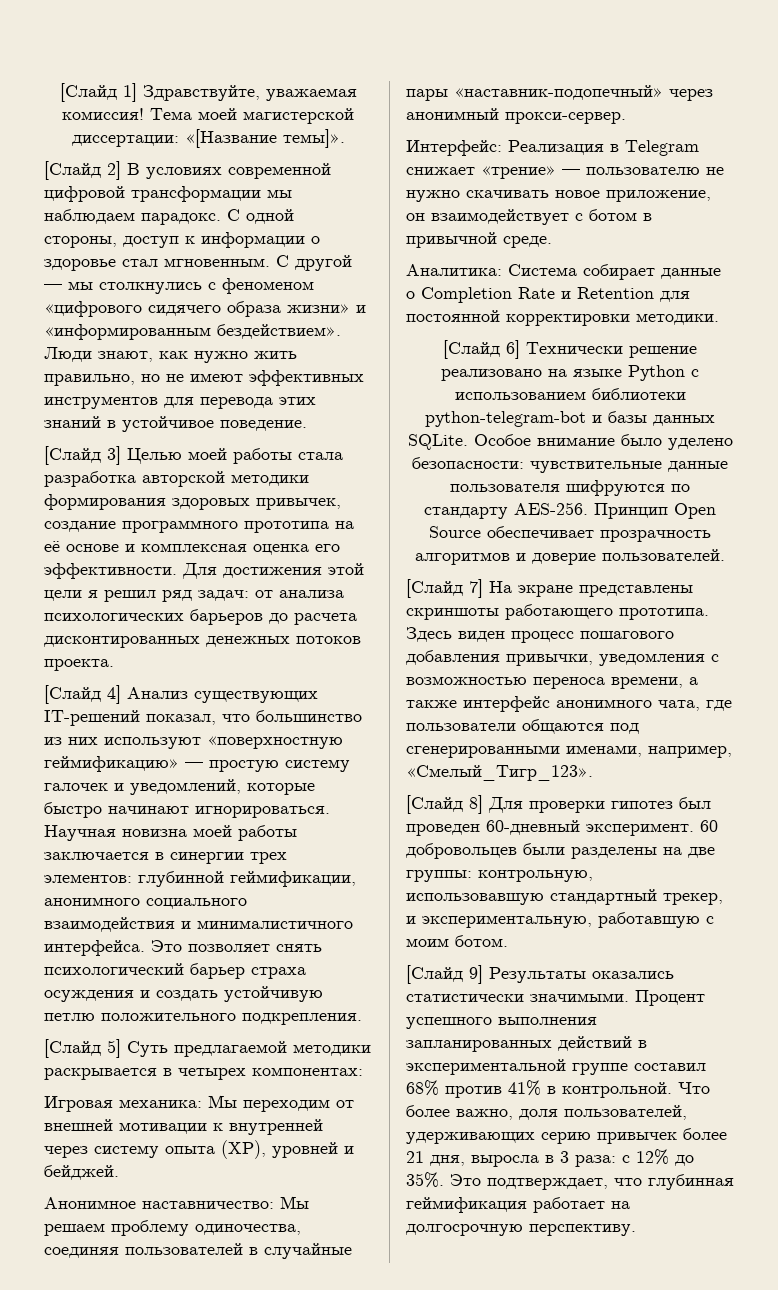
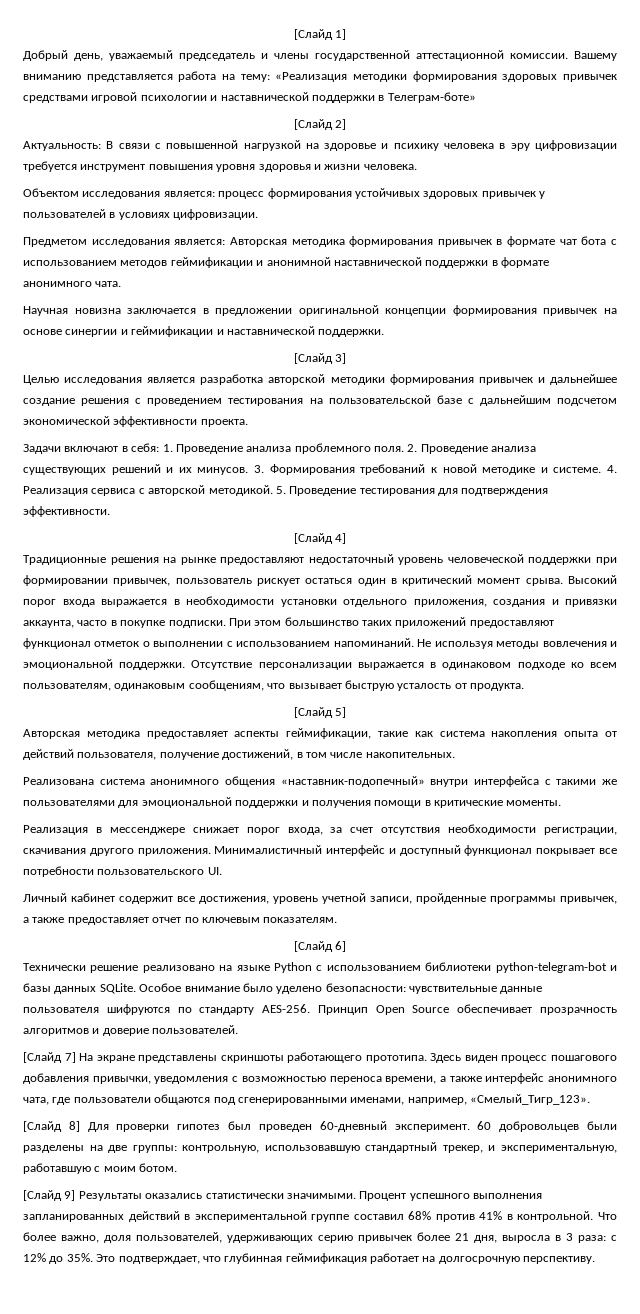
- [Слайд 1] Здравствуйте, уважаемая комиссия! Тема моей магистерской диссертации: «[Название темы]».
- [Слайд 2] В условиях современной цифровой трансформации мы наблюдаем парадокс. С одной стороны, доступ к информации о здоровье стал мгновенным. С другой — мы столкнулись с феноменом «цифрового сидячего образа жизни» и «информированным бездействием». Люди знают, как нужно жить правильно, но не имеют эффективных инструментов для перевода этих знаний в устойчивое поведение.
- [Слайд 3] Целью моей работы стала разработка авторской методики формирования здоровых привычек, создание программного прототипа на её основе и комплексная оценка его эффективности. Для достижения этой цели я решил ряд задач: от анализа психологических барьеров до расчета дисконтированных денежных потоков проекта.
- [Слайд 4] Анализ существующих IT-решений показал, что большинство из них используют «поверхностную геймификацию» — простую систему галочек и уведомлений, которые быстро начинают игнорироваться. Научная новизна моей работы заключается в синергии трех элементов: глубинной геймификации, анонимного социального взаимодействия и минималистичного интерфейса. Это позволяет снять психологический барьер страха осуждения и создать устойчивую петлю положительного подкрепления.
- [Слайд 5] Суть предлагаемой методики раскрывается в четырех компонентах:
- Игровая механика: Мы переходим от внешней мотивации к внутренней через систему опыта (XP), уровней и бейджей.
- Анонимное наставничество: Мы решаем проблему одиночества, соединяя пользователей в случайные пары «наставник-подопечный» через анонимный прокси-сервер.
- Интерфейс: Реализация в Telegram снижает «трение» — пользователю не нужно скачивать новое приложение, он взаимодействует с ботом в привычной среде.
- Аналитика: Система собирает данные о Completion Rate и Retention для постоянной корректировки методики.
+ [Слайд 1]
+ Добрый день, уважаемый председатель и члены государственной аттестационной комиссии. Вашему вниманию представляется работа на тему: «Реализация методики формирования здоровых привычек средствами игровой психологии и наставнической поддержки в Телеграм-боте»
+ [Слайд 2]
+ Актуальность: В связи с повышенной нагрузкой на здоровье и психику человека в эру цифровизации требуется инструмент повышения уровня здоровья и жизни человека.
+ Объектом исследования является: процесс формирования устойчивых здоровых привычек у пользователей в условиях цифровизации.
+ Предметом исследования является: Авторская методика формирования привычек в формате чат бота с использованием методов геймификации и анонимной наставнической поддержки в формате анонимного чата.
+ Научная новизна заключается в предложении оригинальной концепции формирования привычек на основе синергии и геймификации и наставнической поддержки.
+ [Слайд 3]
+ Целью исследования является разработка авторской методики формирования привычек и дальнейшее создание решения с проведением тестирования на пользовательской базе с дальнейшим подсчетом экономической эффективности проекта.
+ Задачи включают в себя: 1. Проведение анализа проблемного поля. 2. Проведение анализа существующих решений и их минусов. 3. Формирования требований к новой методике и системе. 4. Реализация сервиса с авторской методикой. 5. Проведение тестирования для подтверждения эффективности.
+ [Слайд 4]
+ Традиционные решения на рынке предоставляют недостаточный уровень человеческой поддержки при формировании привычек, пользователь рискует остаться один в критический момент срыва. Высокий порог входа выражается в необходимости установки отдельного приложения, создания и привязки аккаунта, часто в покупке подписки. При этом большинство таких приложений предоставляют функционал отметок о выполнении с использованием напоминаний. Не используя методы вовлечения и эмоциональной поддержки. Отсутствие персонализации выражается в одинаковом подходе ко всем пользователям, одинаковым сообщениям, что вызывает быструю усталость от продукта.
+ [Слайд 5]
+ Авторская методика предоставляет аспекты геймификации, такие как система накопления опыта от действий пользователя, получение достижений, в том числе накопительных.
+ Реализована система анонимного общения «наставник-подопечный» внутри интерфейса с такими же пользователями для эмоциональной поддержки и получения помощи в критические моменты.
+ Реализация в мессенджере снижает порог входа, за счет отсутствия необходимости регистрации, скачивания другого приложения. Минималистичный интерфейс и доступный функционал покрывает все потребности пользовательского UI.
+ Личный кабинет содержит все достижения, уровень учетной записи, пройденные программы привычек, а также предоставляет отчет по ключевым показателям.
- [Слайд 6] Технически решение реализовано на языке Python с использованием библиотеки python-telegram-bot и базы данных SQLite.
+ [Слайд 6]
+ Технически решение реализовано на языке Python с использованием библиотеки python-telegram-bot и базы данных SQLite.

